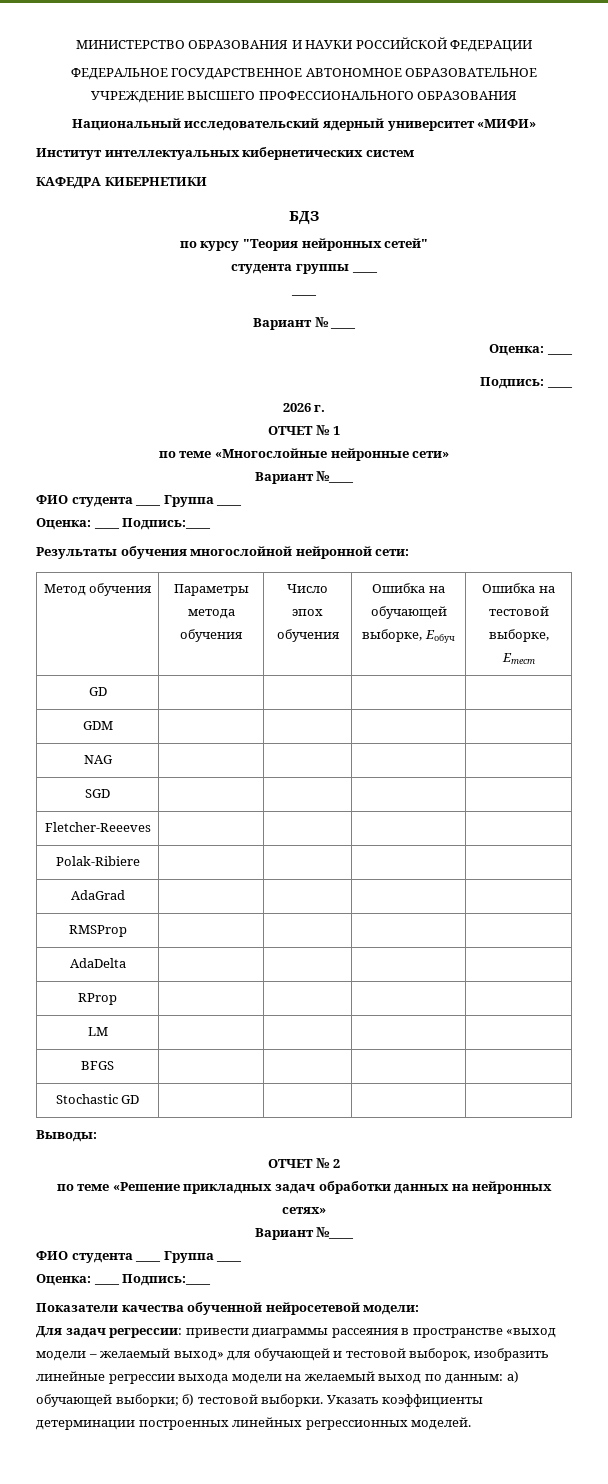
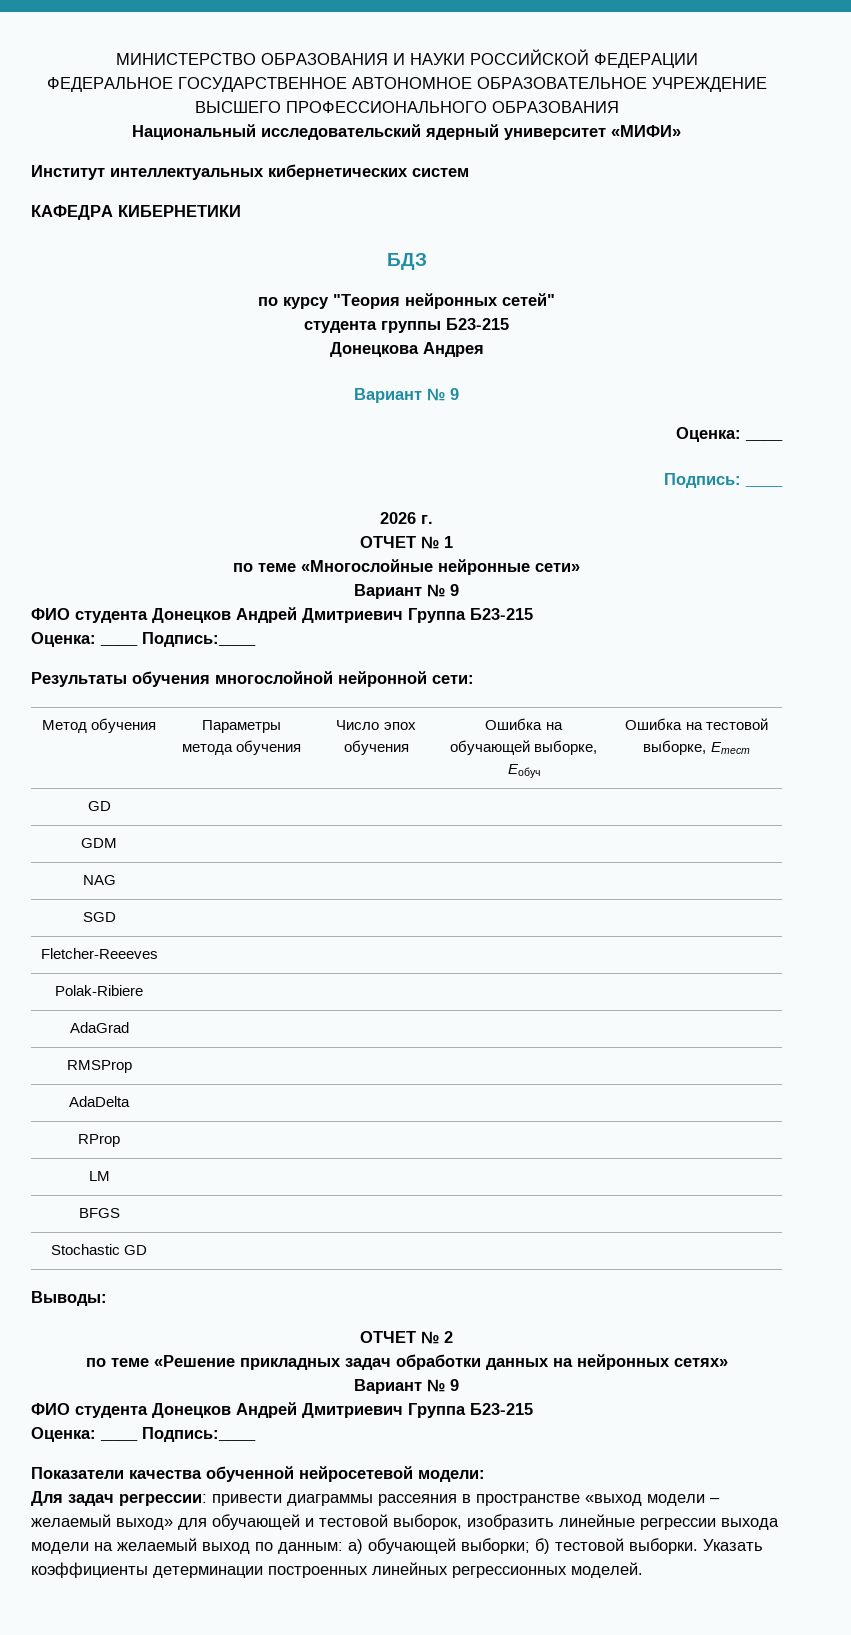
- студента группы ____
- ____
- Вариант № ____
+ студента группы Б23-215
+ Донецкова Андрея
+ Вариант № 9
  по теме «Многослойные нейронные сети»
- Вариант №____
- ФИО студента ____ Группа ____
+ Вариант № 9
+ ФИО студента Донецков Андрей Дмитриевич Группа Б23-215
  по теме «Решение прикладных задач обработки данных на нейронных сетях»
- Вариант №____
- ФИО студента ____ Группа ____
+ Вариант № 9
+ ФИО студента Донецков Андрей Дмитриевич Группа Б23-215

